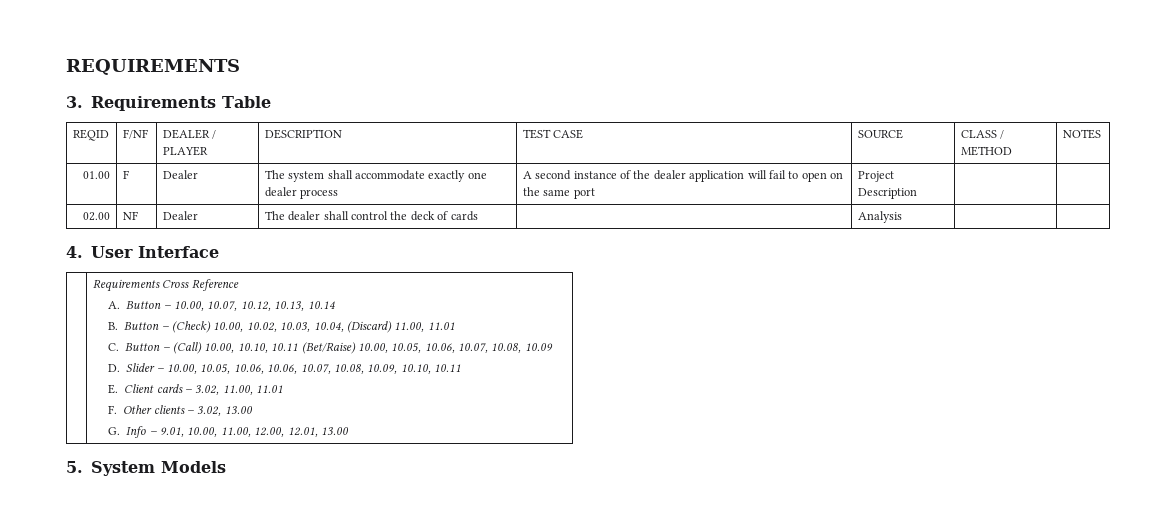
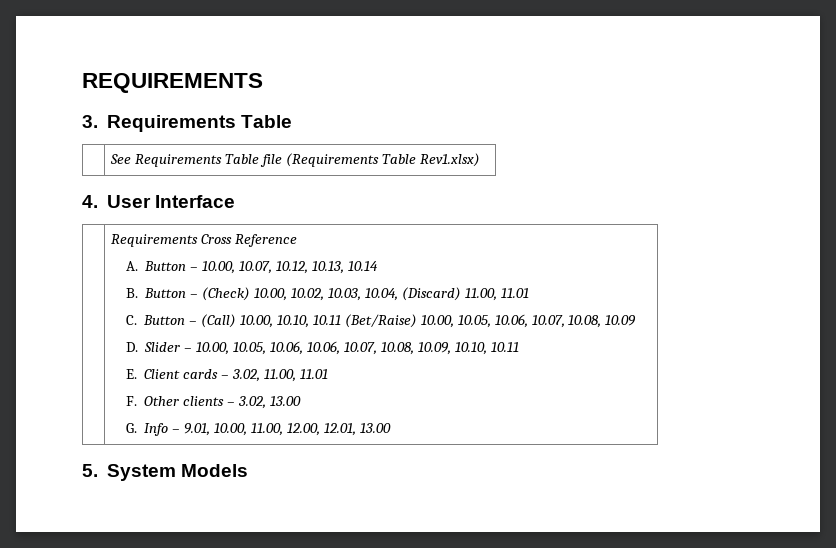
- REQID | F/NF | DEALER / PLAYER | DESCRIPTION | TEST CASE | SOURCE | CLASS / METHOD | NOTES
- 01.00 | F | Dealer | The system shall accommodate exactly one dealer process | A second instance of the dealer application will fail to open on the same port | Project Description | |
- 02.00 | NF | Dealer | The dealer shall control the deck of cards | | Analysis | |
+ | See Requirements Table file (Requirements Table Rev1.xlsx)

